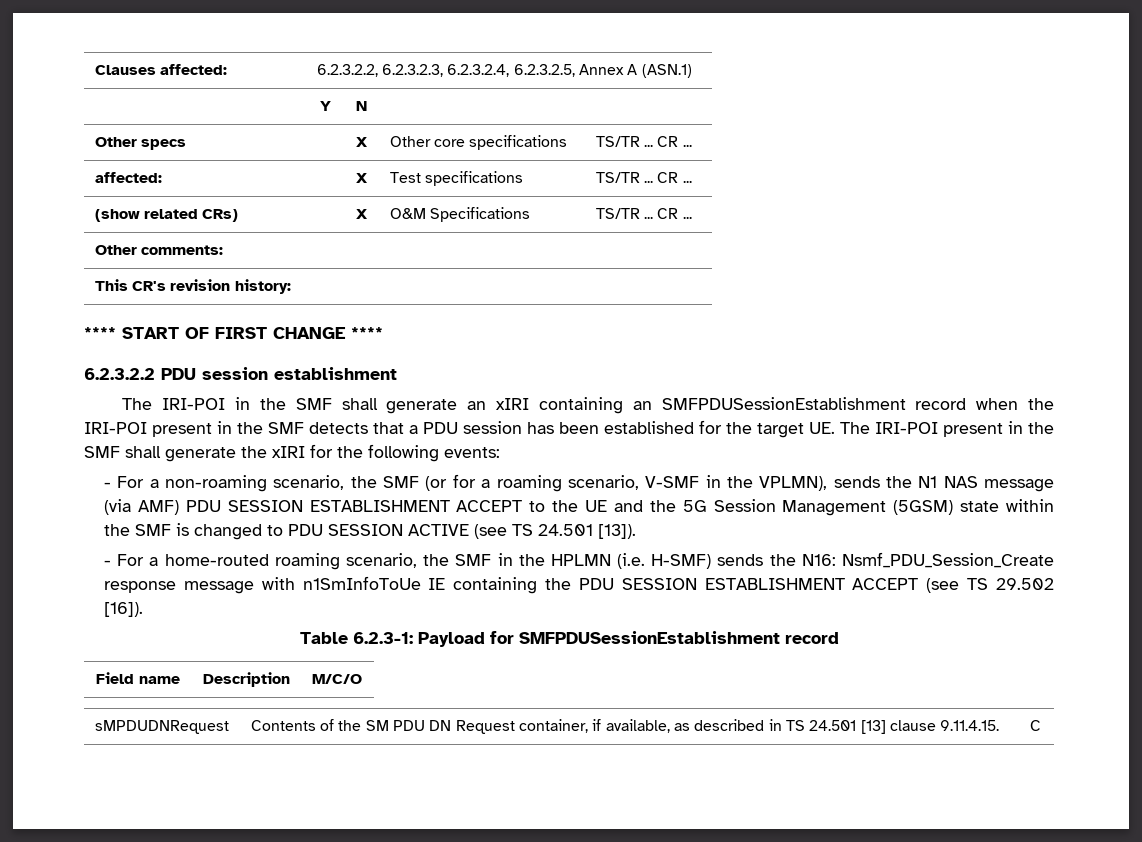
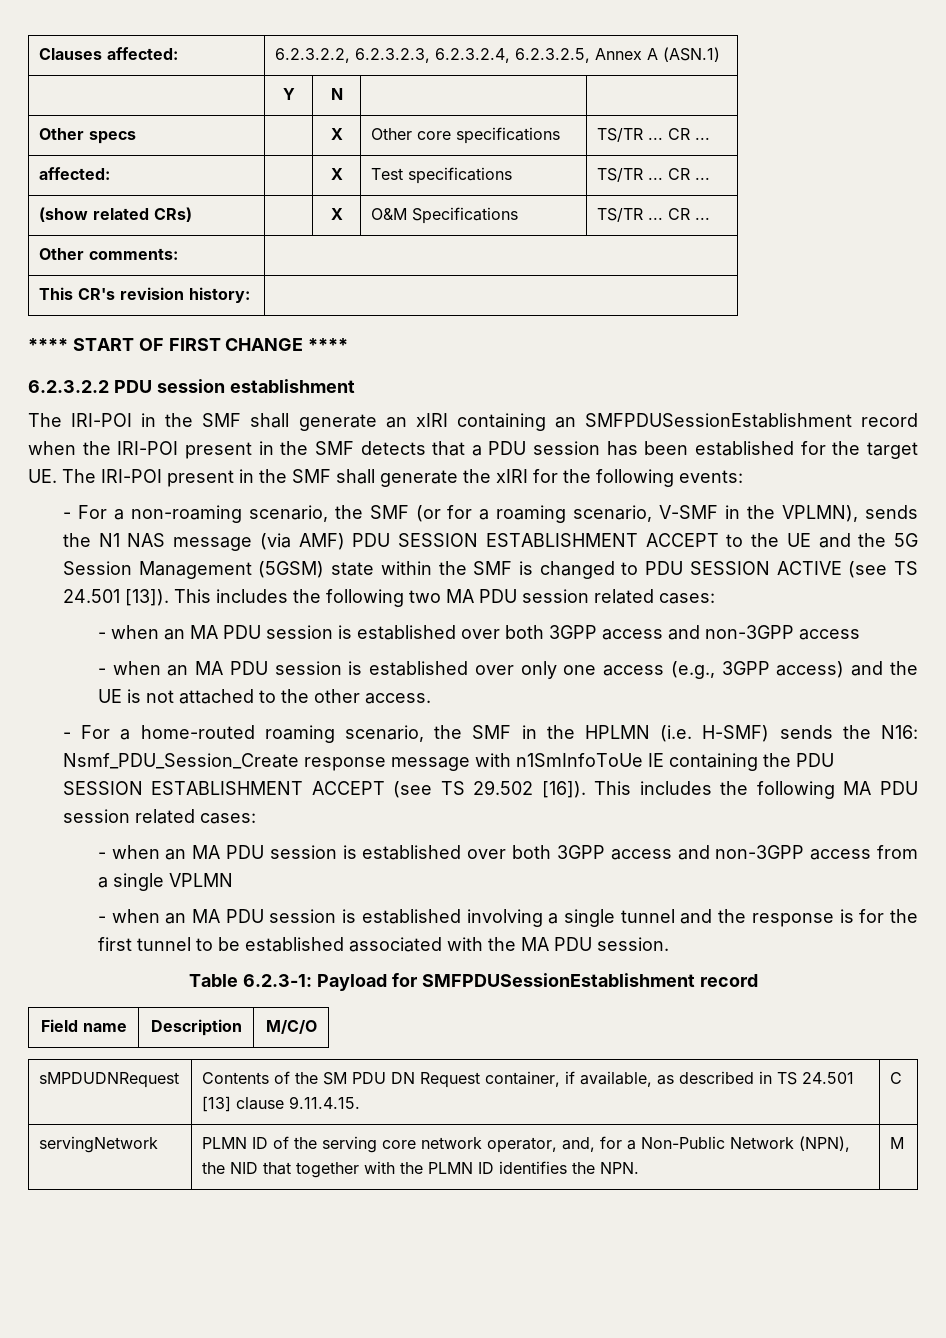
+ This includes the following two MA PDU session related cases:
+ - when an MA PDU session is established over both 3GPP access and non-3GPP access
+ - when an MA PDU session is established over only one access (e.g., 3GPP access) and the UE is not attached to the other access.
+ This includes the following MA PDU session related cases:
+ - when an MA PDU session is established over both 3GPP access and non-3GPP access from a single VPLMN
+ - when an MA PDU session is established involving a single tunnel and the response is for the first tunnel to be established associated with the MA PDU session.
+ servingNetwork | PLMN ID of the serving core network operator, and, for a Non-Public Network (NPN), the NID that together with the PLMN ID identifies the NPN. | M

